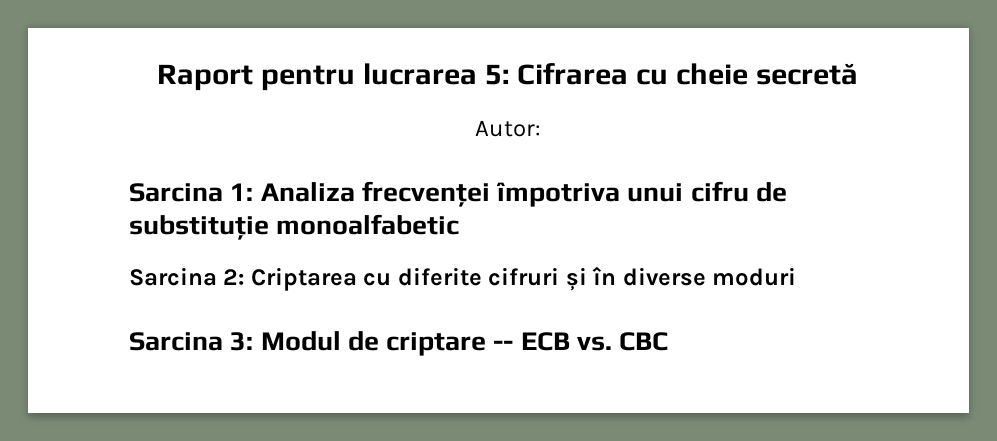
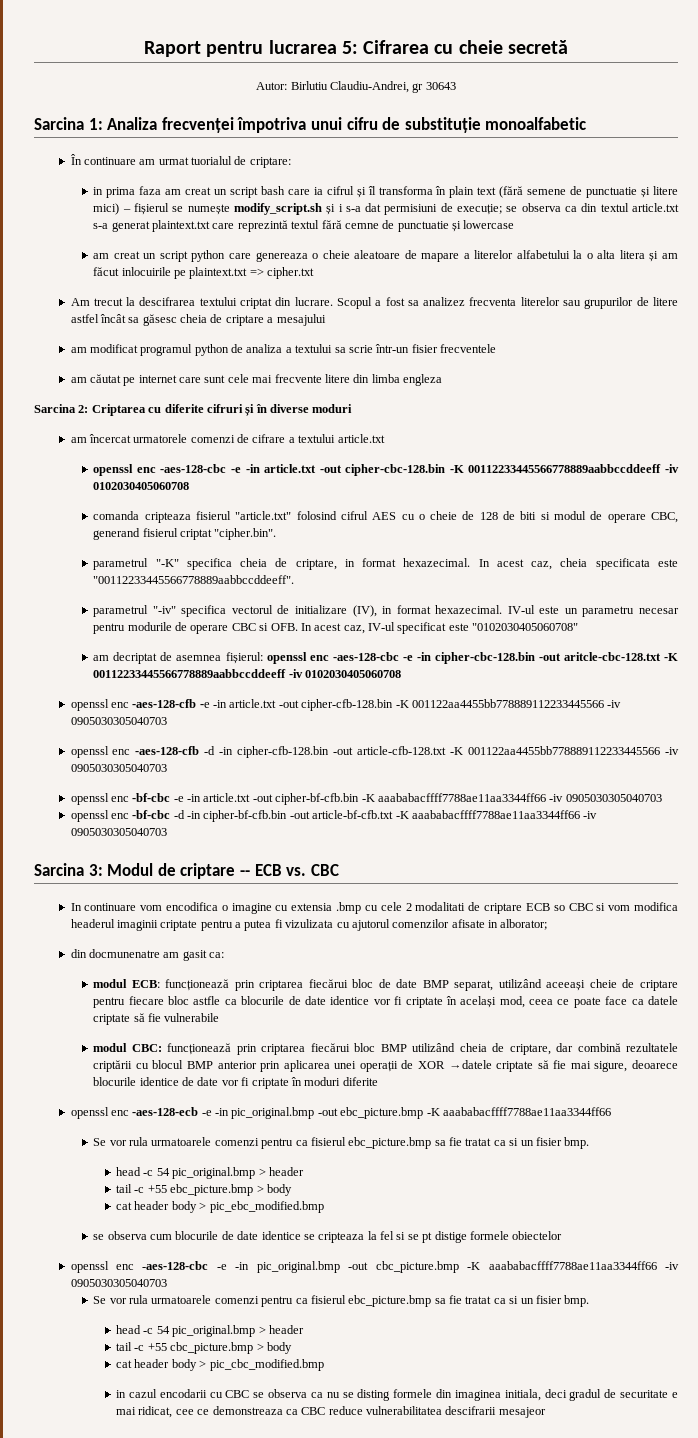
- Autor:
+ Autor: Birlutiu Claudiu-Andrei, gr 30643
+ În continuare am urmat tuorialul de criptare:
+ in prima faza am creat un script bash care ia cifrul și îl transforma în plain text (fără semene de punctuatie și litere mici) – fișierul se numește modify_script.sh și i s-a dat permisiuni de execuție; se observa ca din textul article.txt s-a generat plaintext.txt care reprezintă textul fără cemne de punctuatie și lowercase
+ am creat un script python care genereaza o cheie aleatoare de mapare a literelor alfabetului la o alta litera și am făcut inlocuirile pe plaintext.txt => cipher.txt
+ Am trecut la descifrarea textului criptat din lucrare. Scopul a fost sa analizez frecventa literelor sau grupurilor de litere astfel încât sa găsesc cheia de criptare a mesajului
+ am modificat programul python de analiza a textului sa scrie într-un fisier frecventele
+ am căutat pe internet care sunt cele mai frecvente litere din limba engleza
+ am încercat urmatorele comenzi de cifrare a textului article.txt
+ openssl enc -aes-128-cbc -e -in article.txt -out cipher-cbc-128.bin -K 00112233445566778889aabbccddeeff -iv 0102030405060708
+ comanda cripteaza fisierul "article.txt" folosind cifrul AES cu o cheie de 128 de biti si modul de operare CBC, generand fisierul criptat "cipher.bin".
+ parametrul "-K" specifica cheia de criptare, in format hexazecimal. In acest caz, cheia specificata este "00112233445566778889aabbccddeeff".
+ parametrul "-iv" specifica vectorul de initializare (IV), in format hexazecimal. IV-ul este un parametru necesar pentru modurile de operare CBC si OFB. In acest caz, IV-ul specificat este "0102030405060708"
+ am decriptat de asemnea fișierul: openssl enc -aes-128-cbc -e -in cipher-cbc-128.bin -out aritcle-cbc-128.txt -K 00112233445566778889aabbccddeeff -iv 0102030405060708
+ openssl enc -aes-128-cfb -e -in article.txt -out cipher-cfb-128.bin -K 001122aa4455bb778889112233445566 -iv 0905030305040703
+ openssl enc -aes-128-cfb -d -in cipher-cfb-128.bin -out article-cfb-128.txt -K 001122aa4455bb778889112233445566 -iv 0905030305040703
+ openssl enc -bf-cbc -e -in article.txt -out cipher-bf-cfb.bin -K aaababacffff7788ae11aa3344ff66 -iv 0905030305040703
+ openssl enc -bf-cbc -d -in cipher-bf-cfb.bin -out article-bf-cfb.txt -K aaababacffff7788ae11aa3344ff66 -iv 0905030305040703
+ In continuare vom encodifica o imagine cu extensia .bmp cu cele 2 modalitati de criptare ECB so CBC si vom modifica headerul imaginii criptate pentru a putea fi vizulizata cu ajutorul comenzilor afisate in alborator;
+ din docmunenatre am gasit ca:
+ modul ECB: funcționează prin criptarea fiecărui bloc de date BMP separat, utilizând aceeași cheie de criptare pentru fiecare bloc astfle ca blocurile de date identice vor fi criptate în același mod, ceea ce poate face ca datele criptate să fie vulnerabile
+ modul CBC: funcționează prin criptarea fiecărui bloc BMP utilizând cheia de criptare, dar combină rezultatele criptării cu blocul BMP anterior prin aplicarea unei operații de XOR →datele criptate să fie mai sigure, deoarece blocurile identice de date vor fi criptate în moduri diferite
+ openssl enc -aes-128-ecb -e -in pic_original.bmp -out ebc_picture.bmp -K aaababacffff7788ae11aa3344ff66
+ Se vor rula urmatoarele comenzi pentru ca fisierul ebc_picture.bmp sa fie tratat ca si un fisier bmp.
+ head -c 54 pic_original.bmp > header
+ tail -c +55 ebc_picture.bmp > body
+ cat header body > pic_ebc_modified.bmp
+ se observa cum blocurile de date identice se cripteaza la fel si se pt distige formele obiectelor
+ openssl enc -aes-128-cbc -e -in pic_original.bmp -out cbc_picture.bmp -K aaababacffff7788ae11aa3344ff66 -iv 0905030305040703
+ Se vor rula urmatoarele comenzi pentru ca fisierul ebc_picture.bmp sa fie tratat ca si un fisier bmp.
+ head -c 54 pic_original.bmp > header
+ tail -c +55 cbc_picture.bmp > body
+ cat header body > pic_cbc_modified.bmp
+ in cazul encodarii cu CBC se observa ca nu se disting formele din imaginea initiala, deci gradul de securitate e mai ridicat, cee ce demonstreaza ca CBC reduce vulnerabilitatea descifrarii mesajeor

